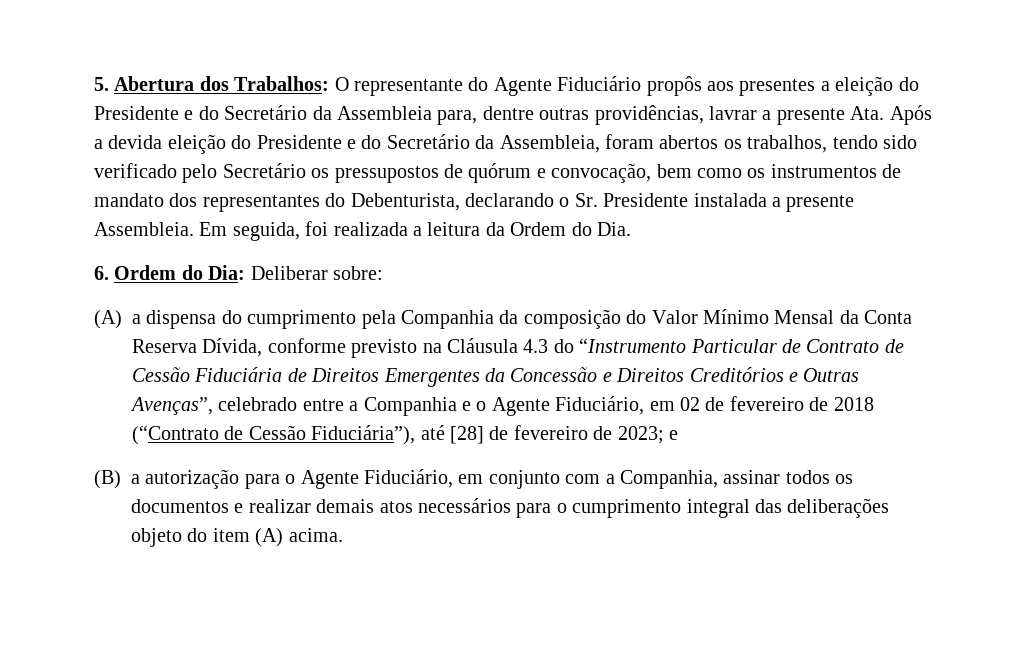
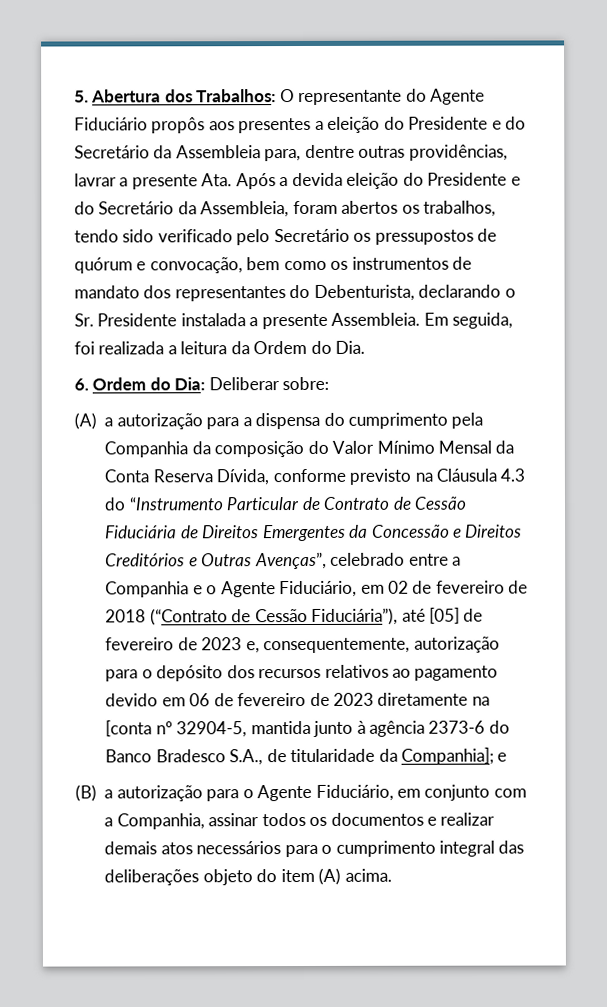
- (A) a dispensa do cumprimento pela Companhia da composição do Valor Mínimo Mensal da Conta Reserva Dívida, conforme previsto na Cláusula 4.3 do “Instrumento Particular de Contrato de Cessão Fiduciária de Direitos Emergentes da Concessão e Direitos Creditórios e Outras Avenças”, celebrado entre a Companhia e o Agente Fiduciário, em 02 de fevereiro de 2018 (“Contrato de Cessão Fiduciária”), até [28] de fevereiro de 2023;
+ (A) a autorização para a dispensa do cumprimento pela Companhia da composição do Valor Mínimo Mensal da Conta Reserva Dívida, conforme previsto na Cláusula 4.3 do “Instrumento Particular de Contrato de Cessão Fiduciária de Direitos Emergentes da Concessão e Direitos Creditórios e Outras Avenças”, celebrado entre a Companhia e o Agente Fiduciário, em 02 de fevereiro de 2018 (“Contrato de Cessão Fiduciária”), até [05] de fevereiro de 2023 e, consequentemente, autorização para o depósito dos recursos relativos ao pagamento devido em 06 de fevereiro de 2023 diretamente na [conta nº 32904-5, mantida junto à agência 2373-6 do Banco Bradesco S.A., de titularidade da Companhia];

